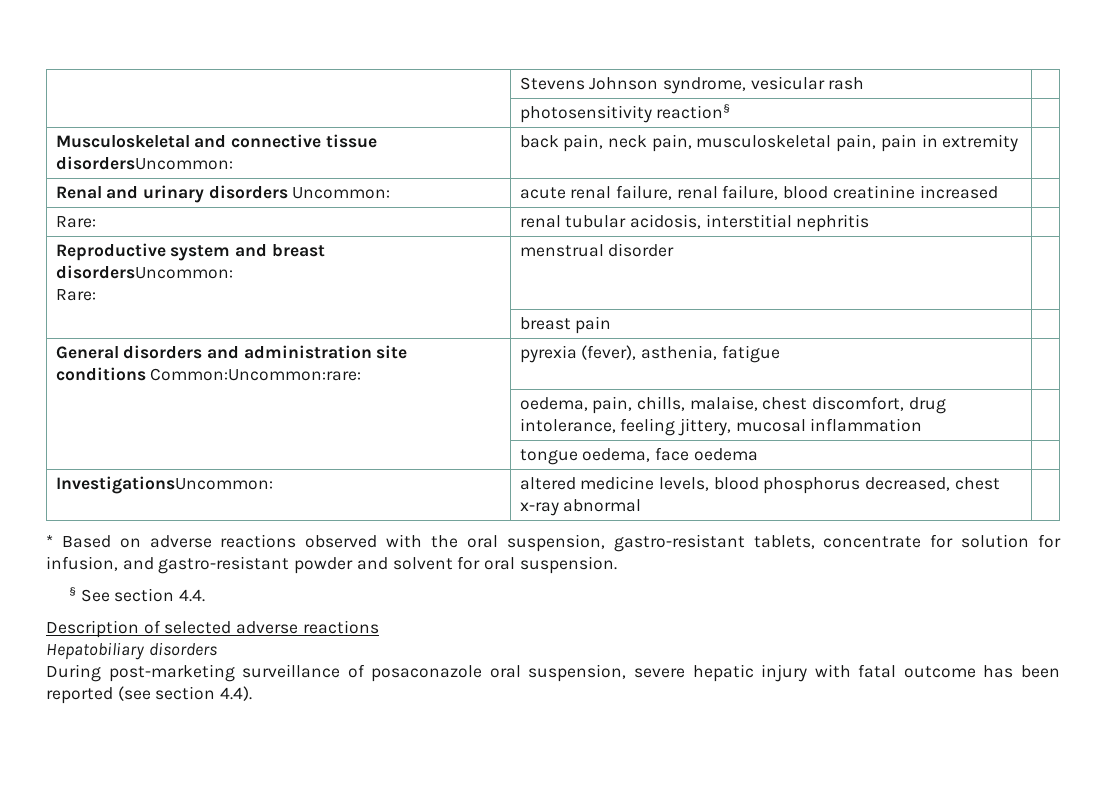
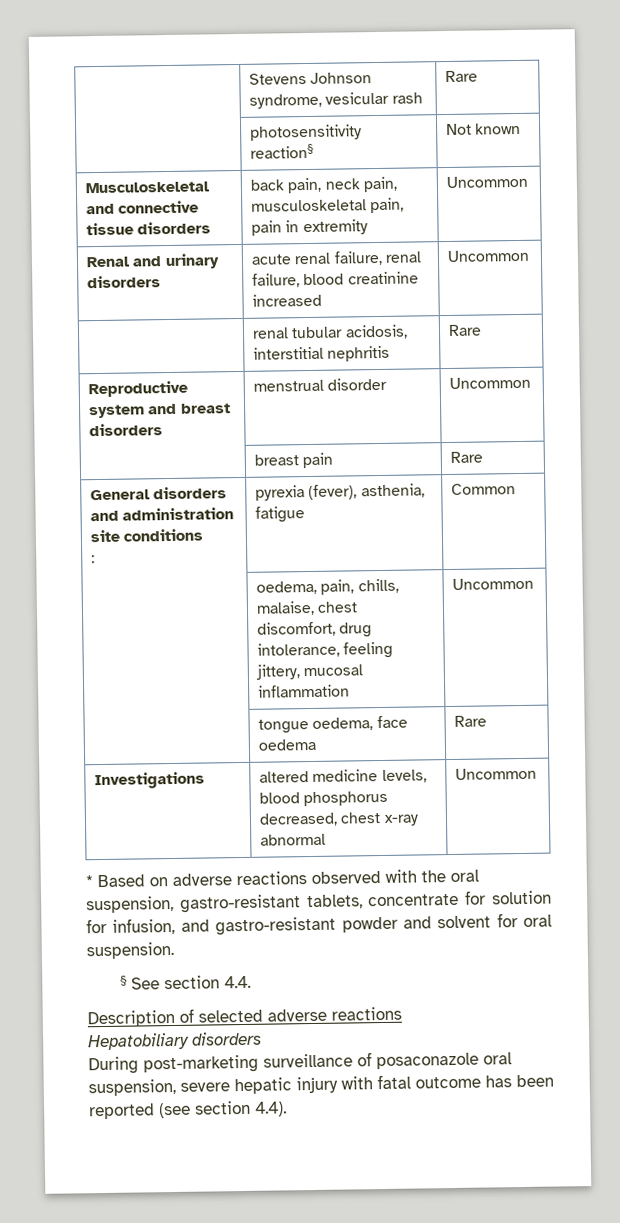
- | Stevens Johnson syndrome, vesicular rash |
+ | Stevens Johnson syndrome, vesicular rash | Rare
- | photosensitivity reaction§ |
+ | photosensitivity reaction§ | Not known
- Musculoskeletal and connective tissue disordersUncommon: | back pain, neck pain, musculoskeletal pain, pain in extremity |
+ Musculoskeletal and connective tissue disorders | back pain, neck pain, musculoskeletal pain, pain in extremity | Uncommon
- Renal and urinary disorders Uncommon: | acute renal failure, renal failure, blood creatinine increased |
- Rare: | renal tubular acidosis, interstitial nephritis |
+ Renal and urinary disorders | acute renal failure, renal failure, blood creatinine increased | Uncommon
+ | renal tubular acidosis, interstitial nephritis | Rare
- Reproductive system and breast disordersUncommon:
- Rare: | menstrual disorder |
+ Reproductive system and breast disorders | menstrual disorder | Uncommon
- | breast pain |
+ | breast pain | Rare
- General disorders and administration site conditions Common:Uncommon:rare: | pyrexia (fever), asthenia, fatigue |
+ General disorders and administration site conditions
+ : | pyrexia (fever), asthenia, fatigue | Common
- | oedema, pain, chills, malaise, chest discomfort, drug intolerance, feeling jittery, mucosal inflammation |
+ | oedema, pain, chills, malaise, chest discomfort, drug intolerance, feeling jittery, mucosal inflammation | Uncommon
- | tongue oedema, face oedema |
- InvestigationsUncommon: | altered medicine levels, blood phosphorus decreased, chest x-ray abnormal |
+ | tongue oedema, face oedema | Rare
+ Investigations | altered medicine levels, blood phosphorus decreased, chest x-ray abnormal | Uncommon

